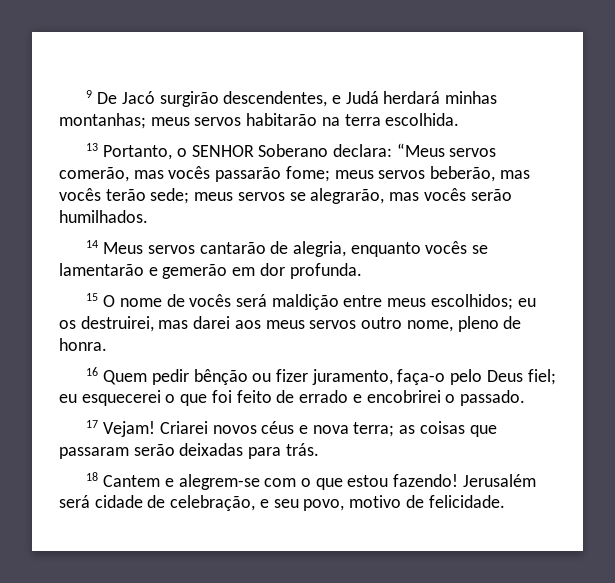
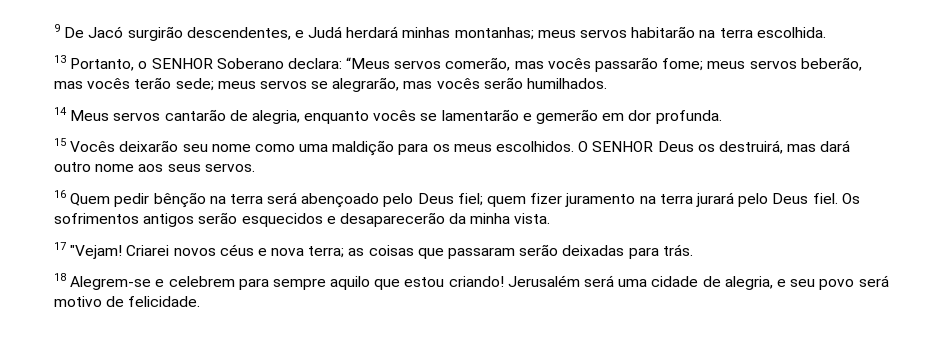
- 15 O nome de vocês será maldição entre meus escolhidos; eu os destruirei, mas darei aos meus servos outro nome, pleno de honra.
- 16 Quem pedir bênção ou fizer juramento, faça-o pelo Deus fiel; eu esquecerei o que foi feito de errado e encobrirei o passado.
+ 15 Vocês deixarão seu nome como uma maldição para os meus escolhidos. O SENHOR Deus os destruirá, mas dará outro nome aos seus servos.
+ 16 Quem pedir bênção na terra será abençoado pelo Deus fiel; quem fizer juramento na terra jurará pelo Deus fiel. Os sofrimentos antigos serão esquecidos e desaparecerão da minha vista.
- 17 Vejam!
+ 17 "Vejam!
- 18 Cantem e alegrem-se com o que estou fazendo!
+ 18 Alegrem-se e celebrem para sempre aquilo que estou criando!
- Jerusalém será cidade de celebração, e seu povo, motivo de felicidade.
+ Jerusalém será uma cidade de alegria, e seu povo será motivo de felicidade.

